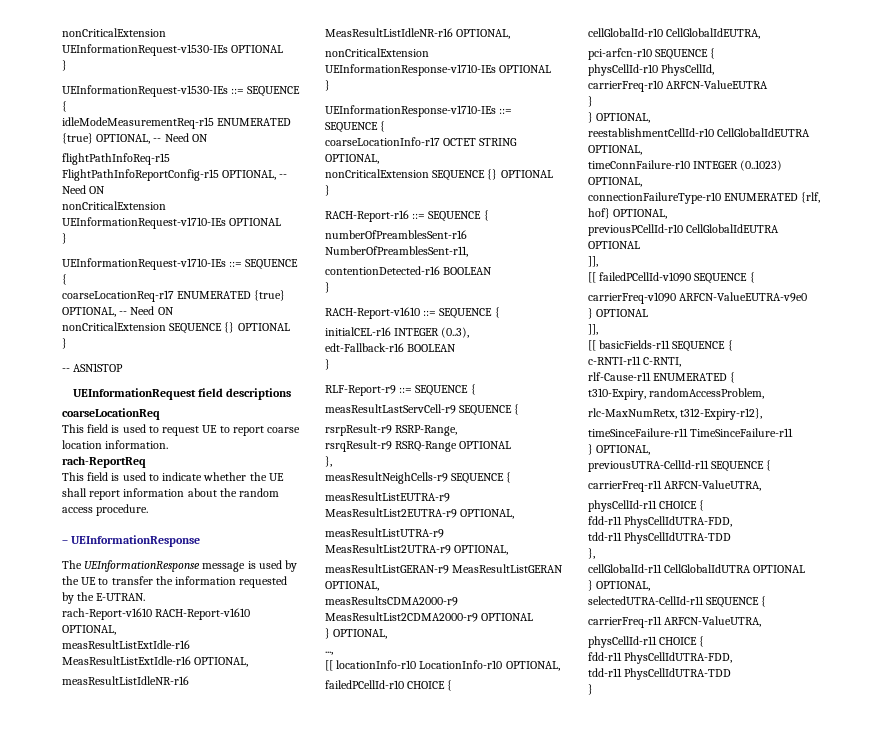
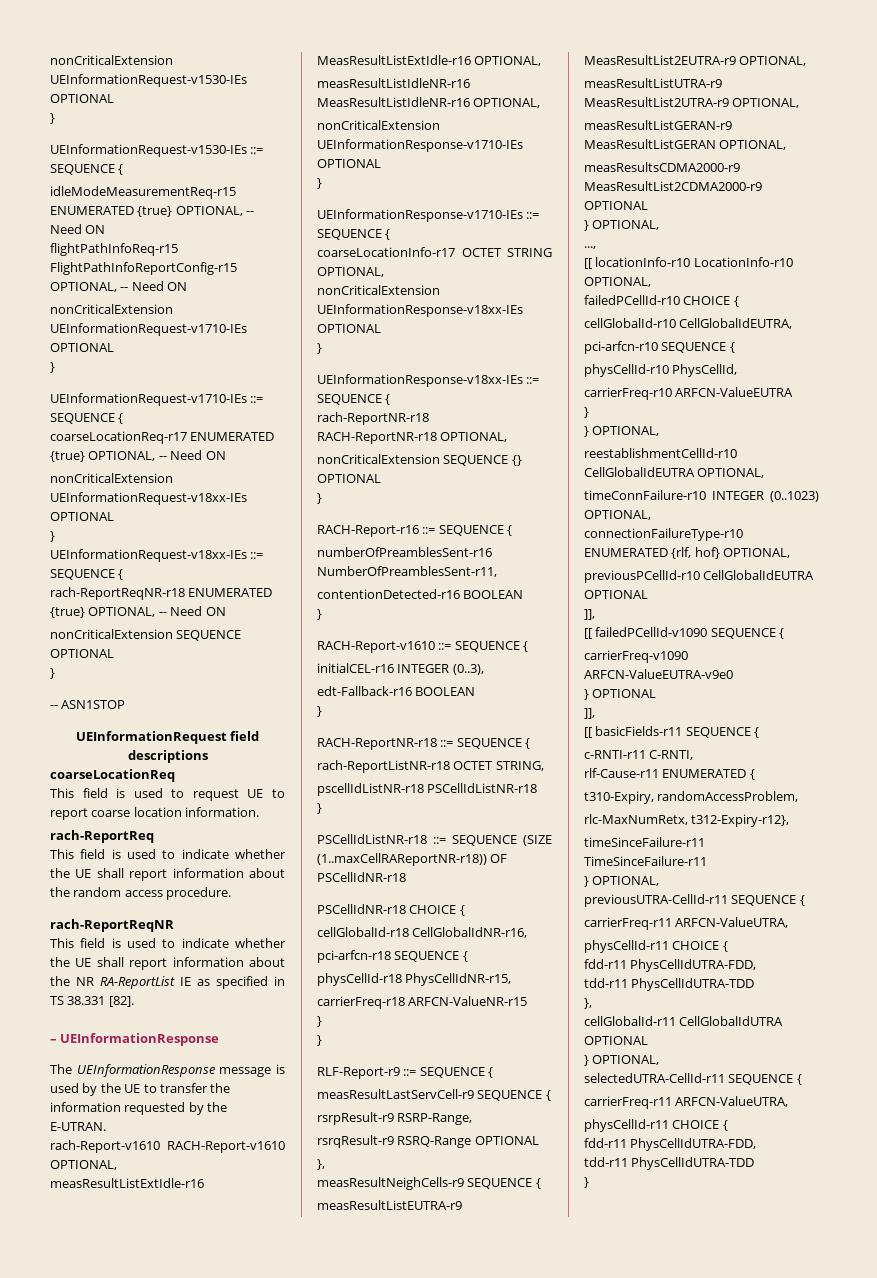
  coarseLocationReq-r17 ENUMERATED {true} OPTIONAL, -- Need ON
- nonCriticalExtension SEQUENCE {} OPTIONAL
+ nonCriticalExtension UEInformationRequest-v18xx-IEs OPTIONAL
+ }
+ UEInformationRequest-v18xx-IEs ::= SEQUENCE {
+ rach-ReportReqNR-r18 ENUMERATED {true} OPTIONAL, -- Need ON
+ nonCriticalExtension SEQUENCE OPTIONAL
+ rach-ReportReqNR
+ This field is used to indicate whether the UE shall report information about the NR RA-ReportList IE as specified in TS 38.331 [82].
+ nonCriticalExtension UEInformationResponse-v18xx-IEs OPTIONAL
+ }
+ UEInformationResponse-v18xx-IEs ::= SEQUENCE {
+ rach-ReportNR-r18 RACH-ReportNR-r18 OPTIONAL,
+ RACH-ReportNR-r18 ::= SEQUENCE {
+ rach-ReportListNR-r18 OCTET STRING,
+ pscellIdListNR-r18 PSCellIdListNR-r18
+ }
+ PSCellIdListNR-r18 ::= SEQUENCE (SIZE (1..maxCellRAReportNR-r18)) OF PSCellIdNR-r18
+ PSCellIdNR-r18 CHOICE {
+ cellGlobalId-r18 CellGlobalIdNR-r16,
+ pci-arfcn-r18 SEQUENCE {
+ physCellId-r18 PhysCellIdNR-r15,
+ carrierFreq-r18 ARFCN-ValueNR-r15
+ }
+ }

